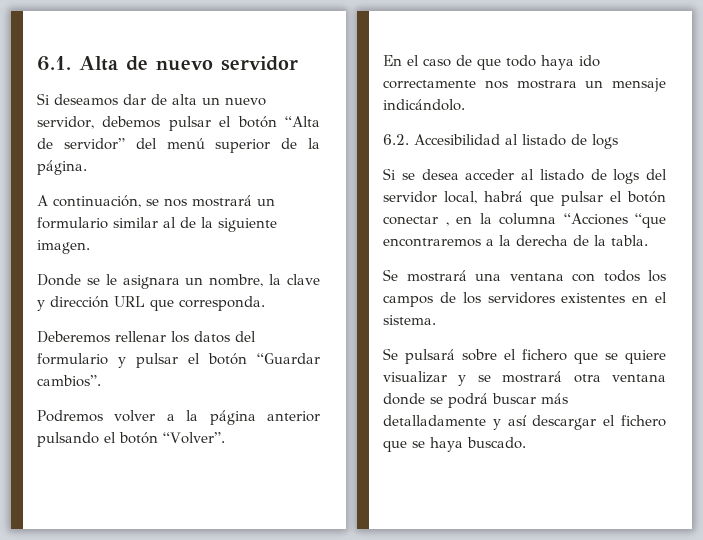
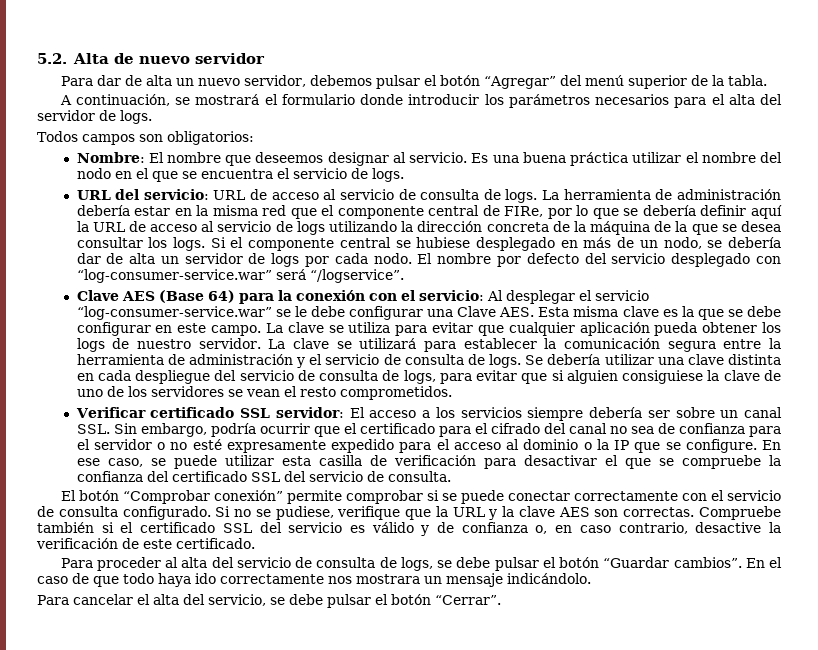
- 6.1. Alta de nuevo servidor
+ 5.2. Alta de nuevo servidor
- Si deseamos dar de alta un nuevo servidor, debemos pulsar el botón “Alta de servidor” del menú superior de la página.
+ Para dar de alta un nuevo servidor, debemos pulsar el botón “Agregar” del menú superior de la tabla.
- A continuación, se nos mostrará un formulario similar al de la siguiente imagen.
- Donde se le asignara un nombre, la clave y dirección URL que corresponda.
- Deberemos rellenar los datos del formulario y pulsar el botón “Guardar cambios”.
- Podremos volver a la página anterior pulsando el botón “Volver”.
- En el caso de que todo haya ido correctamente nos mostrara un mensaje indicándolo.
+ A continuación, se mostrará el formulario donde introducir los parámetros necesarios para el alta del servidor de logs.
+ Todos campos son obligatorios:
+ Nombre: El nombre que deseemos designar al servicio. Es una buena práctica utilizar el nombre del nodo en el que se encuentra el servicio de logs.
+ URL del servicio: URL de acceso al servicio de consulta de logs. La herramienta de administración debería estar en la misma red que el componente central de FIRe, por lo que se debería definir aquí la URL de acceso al servicio de logs utilizando la dirección concreta de la máquina de la que se desea consultar los logs. Si el componente central se hubiese desplegado en más de un nodo, se debería dar de alta un servidor de logs por cada nodo. El nombre por defecto del servicio desplegado con “log-consumer-service.war” será “/logservice”.
+ Clave AES (Base 64) para la conexión con el servicio: Al desplegar el servicio “log-consumer-service.war” se le debe configurar una Clave AES. Esta misma clave es la que se debe configurar en este campo. La clave se utiliza para evitar que cualquier aplicación pueda obtener los logs de nuestro servidor. La clave se utilizará para establecer la comunicación segura entre la herramienta de administración y el servicio de consulta de logs. Se debería utilizar una clave distinta en cada despliegue del servicio de consulta de logs, para evitar que si alguien consiguiese la clave de uno de los servidores se vean el resto comprometidos.
+ Verificar certificado SSL servidor: El acceso a los servicios siempre debería ser sobre un canal SSL. Sin embargo, podría ocurrir que el certificado para el cifrado del canal no sea de confianza para el servidor o no esté expresamente expedido para el acceso al dominio o la IP que se configure. En ese caso, se puede utilizar esta casilla de verificación para desactivar el que se compruebe la confianza del certificado SSL del servicio de consulta.
+ El botón “Comprobar conexión” permite comprobar si se puede conectar correctamente con el servicio de consulta configurado. Si no se pudiese, verifique que la URL y la clave AES son correctas. Compruebe también si el certificado SSL del servicio es válido y de confianza o, en caso contrario, desactive la verificación de este certificado.
+ Para proceder al alta del servicio de consulta de logs, se debe pulsar el botón “Guardar cambios”. En el caso de que todo haya ido correctamente nos mostrara un mensaje indicándolo.
- 6.2. Accesibilidad al listado de logs
- Si se desea acceder al listado de logs del servidor local, habrá que pulsar el botón conectar , en la columna “Acciones “que encontraremos a la derecha de la tabla.
- Se mostrará una ventana con todos los campos de los servidores existentes en el sistema.
- Se pulsará sobre el fichero que se quiere visualizar y se mostrará otra ventana donde se podrá buscar más detalladamente y así descargar el fichero que se haya buscado.
+ Para cancelar el alta del servicio, se debe pulsar el botón “Cerrar”.

